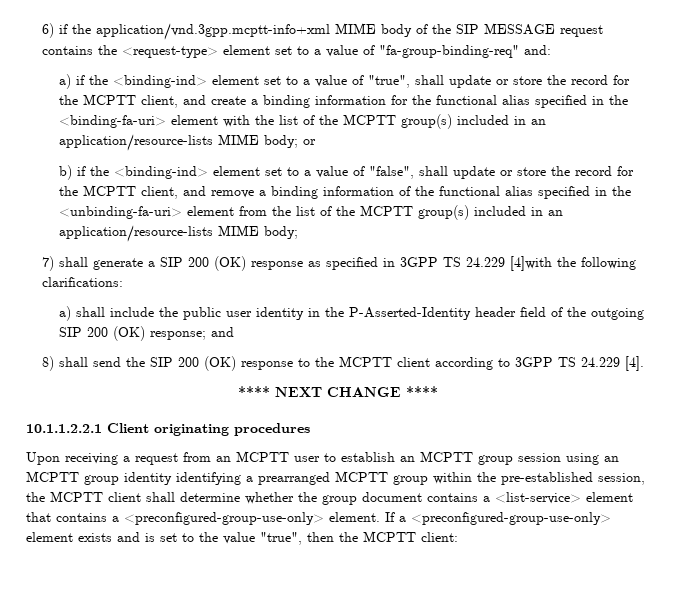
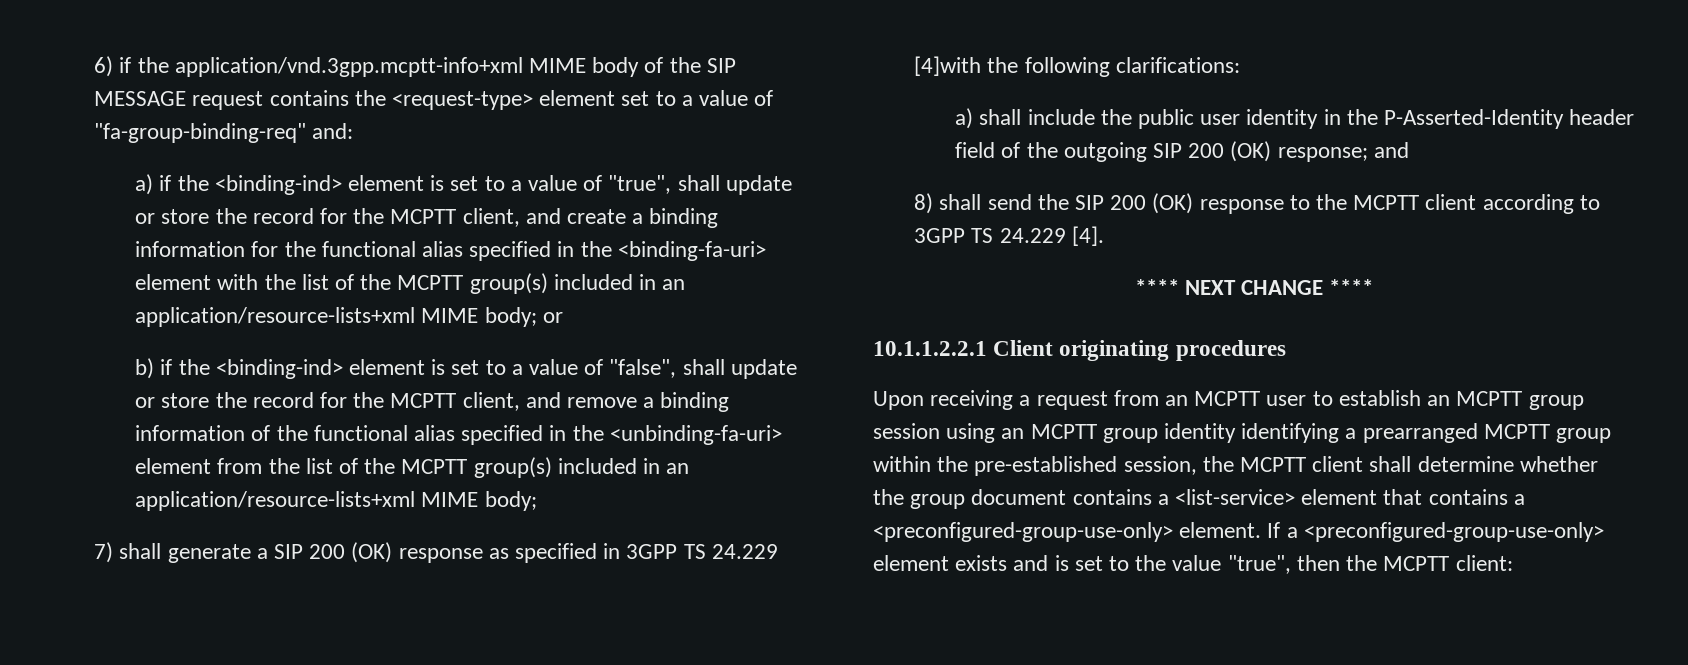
- a) if the <binding-ind> element set to a value of "true", shall update or store the record for the MCPTT client, and create a binding information for the functional alias specified in the <binding-fa-uri> element with the list of the MCPTT group(s) included in an application/resource-lists MIME body; or
+ a) if the <binding-ind> element is set to a value of "true", shall update or store the record for the MCPTT client, and create a binding information for the functional alias specified in the <binding-fa-uri> element with the list of the MCPTT group(s) included in an application/resource-lists+xml MIME body; or
- b) if the <binding-ind> element set to a value of "false", shall update or store the record for the MCPTT client, and remove a binding information of the functional alias specified in the <unbinding-fa-uri> element from the list of the MCPTT group(s) included in an application/resource-lists MIME body;
+ b) if the <binding-ind> element is set to a value of "false", shall update or store the record for the MCPTT client, and remove a binding information of the functional alias specified in the <unbinding-fa-uri> element from the list of the MCPTT group(s) included in an application/resource-lists+xml MIME body;

